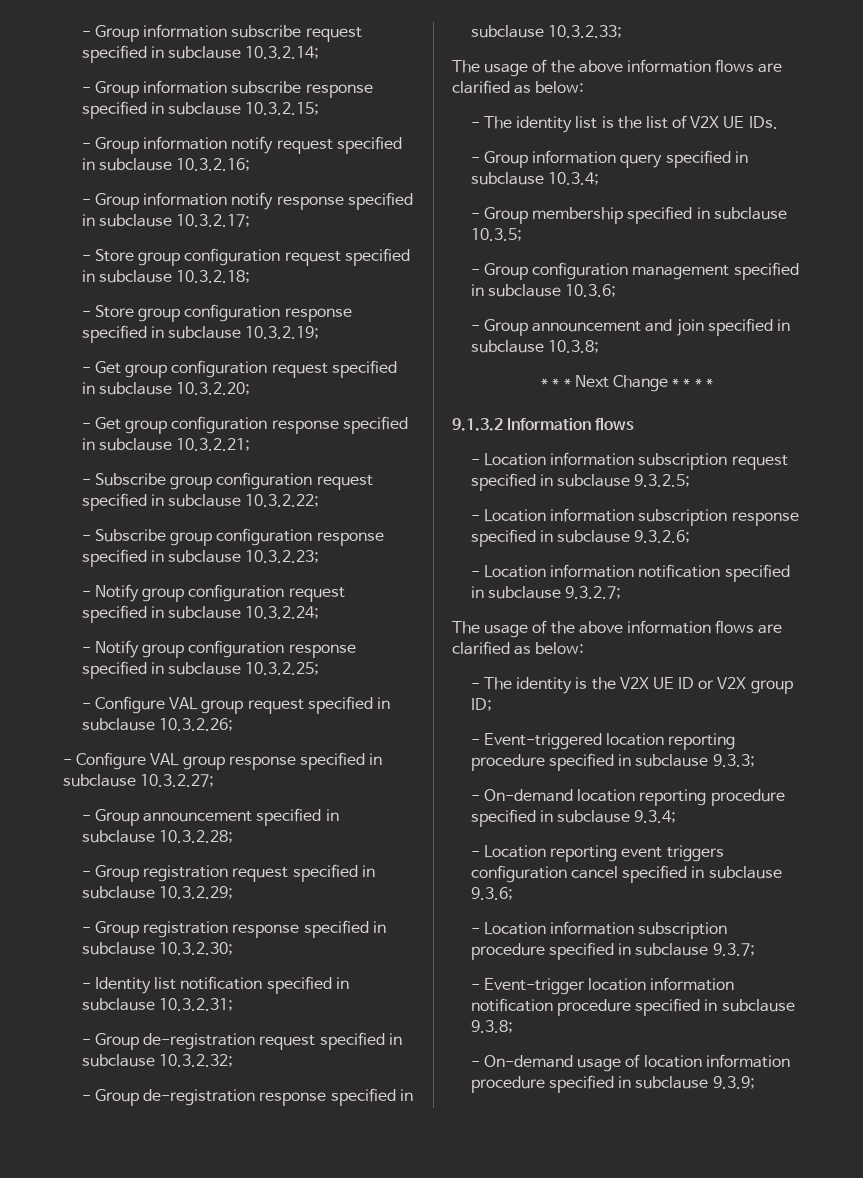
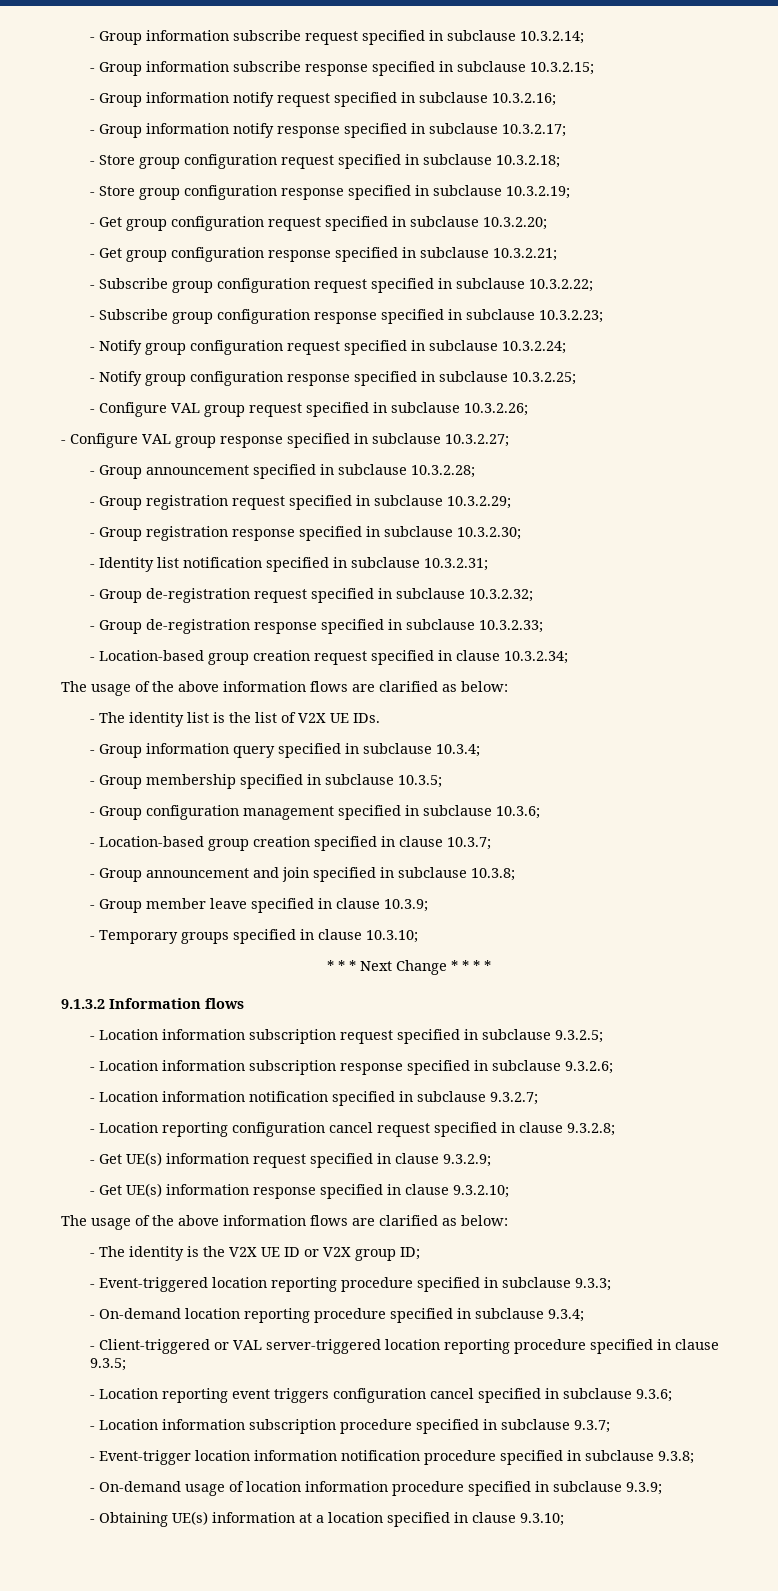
+ - Location-based group creation request specified in clause 10.3.2.34;
+ - Location-based group creation specified in clause 10.3.7;
+ - Group member leave specified in clause 10.3.9;
+ - Temporary groups specified in clause 10.3.10;
+ - Location reporting configuration cancel request specified in clause 9.3.2.8;
+ - Get UE(s) information request specified in clause 9.3.2.9;
+ - Get UE(s) information response specified in clause 9.3.2.10;
+ - Client-triggered or VAL server-triggered location reporting procedure specified in clause 9.3.5;
+ - Obtaining UE(s) information at a location specified in clause 9.3.10;

